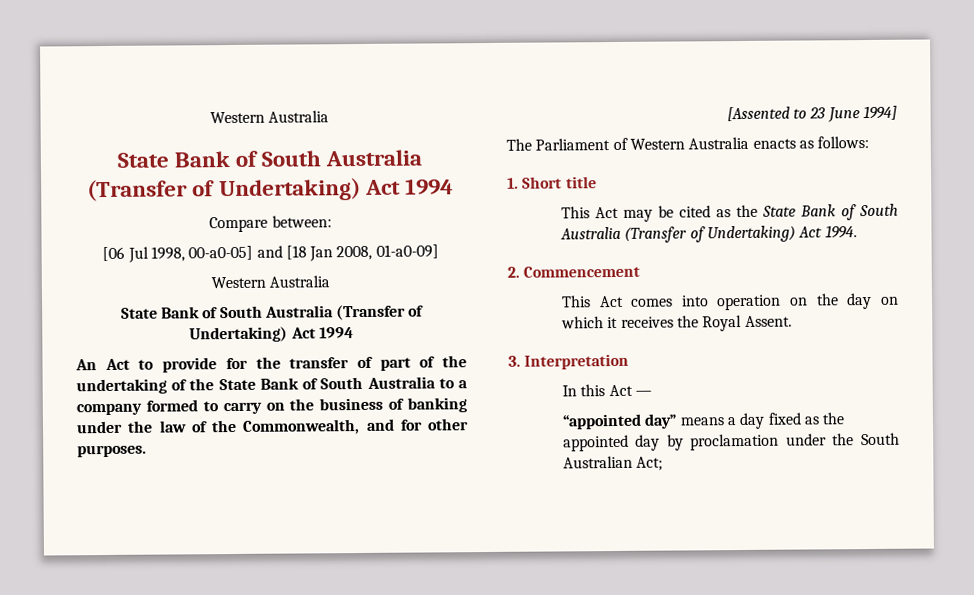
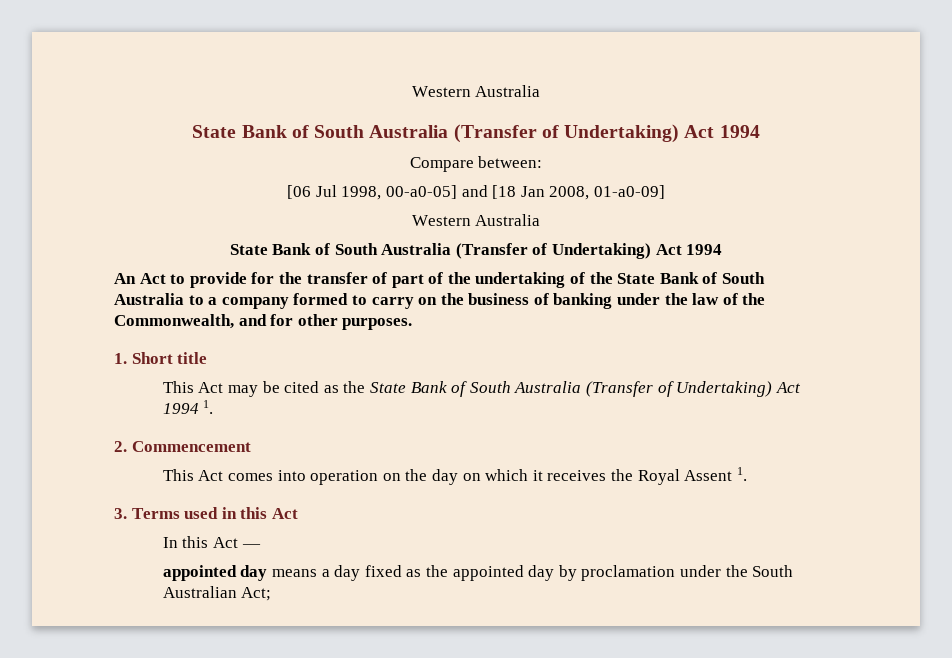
- [Assented to 23 June 1994]
- The Parliament of Western Australia enacts as follows:
- This Act may be cited as the State Bank of South Australia (Transfer of Undertaking) Act 1994.
+ This Act may be cited as the State Bank of South Australia (Transfer of Undertaking) Act 1994 1.
- This Act comes into operation on the day on which it receives the Royal Assent.
+ This Act comes into operation on the day on which it receives the Royal Assent 1.
- 3. Interpretation
+ 3. Terms used in this Act
- “appointed day” means a day fixed as the appointed day by proclamation under the South Australian Act;
+ appointed day means a day fixed as the appointed day by proclamation under the South Australian Act;

